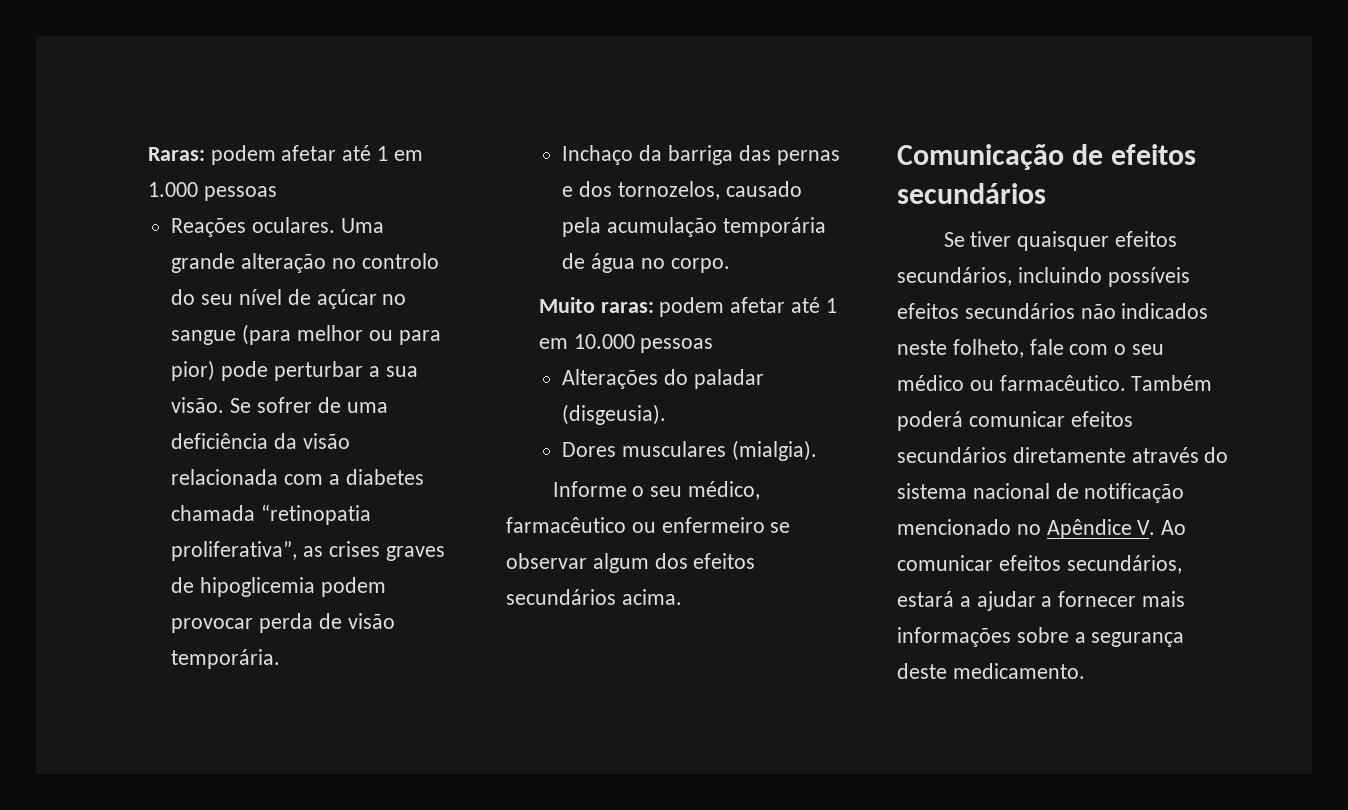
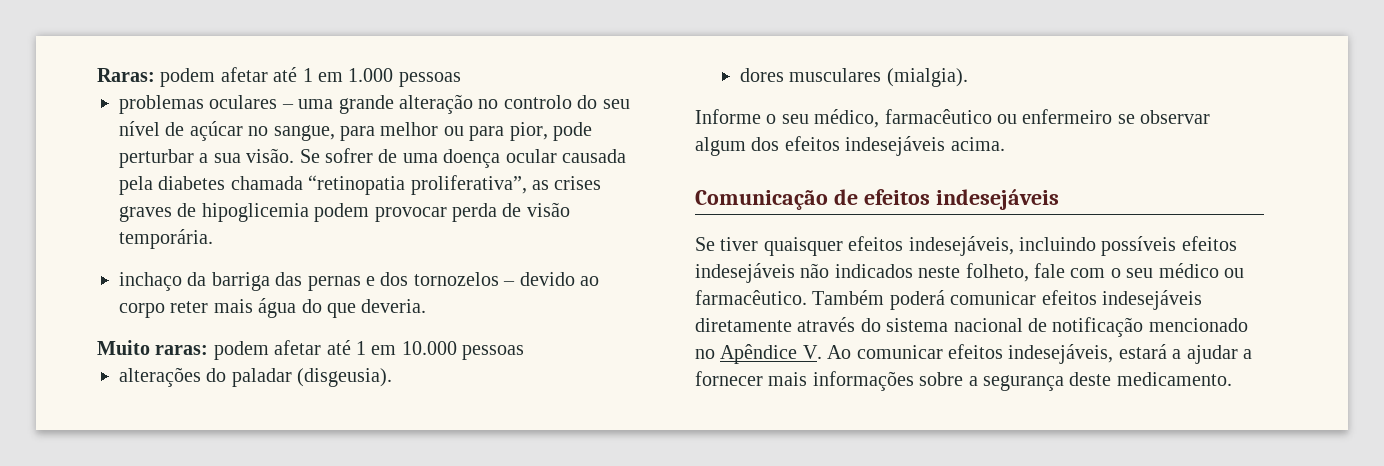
- Reações oculares. Uma grande alteração no controlo do seu nível de açúcar no sangue (para melhor ou para pior) pode perturbar a sua visão.
+ problemas oculares – uma grande alteração no controlo do seu nível de açúcar no sangue, para melhor ou para pior, pode perturbar a sua visão.
- Se sofrer de uma deficiência da visão relacionada com a diabetes chamada “retinopatia proliferativa”, as crises graves de hipoglicemia podem provocar perda de visão temporária.
+ Se sofrer de uma doença ocular causada pela diabetes chamada “retinopatia proliferativa”, as crises graves de hipoglicemia podem provocar perda de visão temporária.
- Inchaço da barriga das pernas e dos tornozelos, causado pela acumulação temporária de água no corpo.
+ inchaço da barriga das pernas e dos tornozelos – devido ao corpo reter mais água do que deveria.
- Alterações do paladar (disgeusia).
+ alterações do paladar (disgeusia).
- Dores musculares (mialgia).
+ dores musculares (mialgia).
- Informe o seu médico, farmacêutico ou enfermeiro se observar algum dos efeitos secundários acima.
+ Informe o seu médico, farmacêutico ou enfermeiro se observar algum dos efeitos indesejáveis acima.
- Comunicação de efeitos secundários
+ Comunicação de efeitos indesejáveis
- Se tiver quaisquer efeitos secundários, incluindo possíveis efeitos secundários não indicados neste folheto, fale com o seu médico ou farmacêutico.
+ Se tiver quaisquer efeitos indesejáveis, incluindo possíveis efeitos indesejáveis não indicados neste folheto, fale com o seu médico ou farmacêutico.
- Também poderá comunicar efeitos secundários diretamente através do sistema nacional de notificação mencionado no Apêndice V. Ao comunicar efeitos secundários, estará a ajudar a fornecer mais informações sobre a segurança deste medicamento.
+ Também poderá comunicar efeitos indesejáveis diretamente através do sistema nacional de notificação mencionado no Apêndice V. Ao comunicar efeitos indesejáveis, estará a ajudar a fornecer mais informações sobre a segurança deste medicamento.

